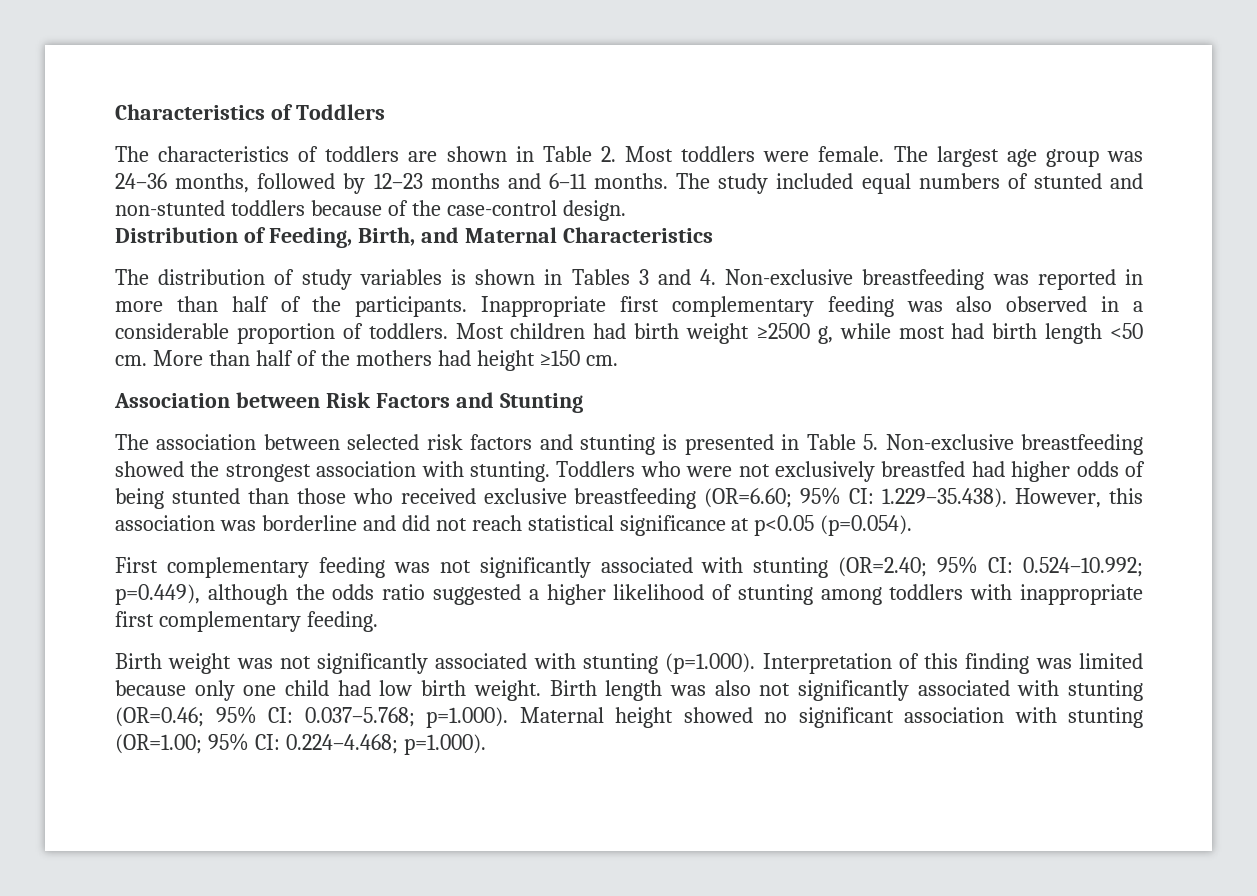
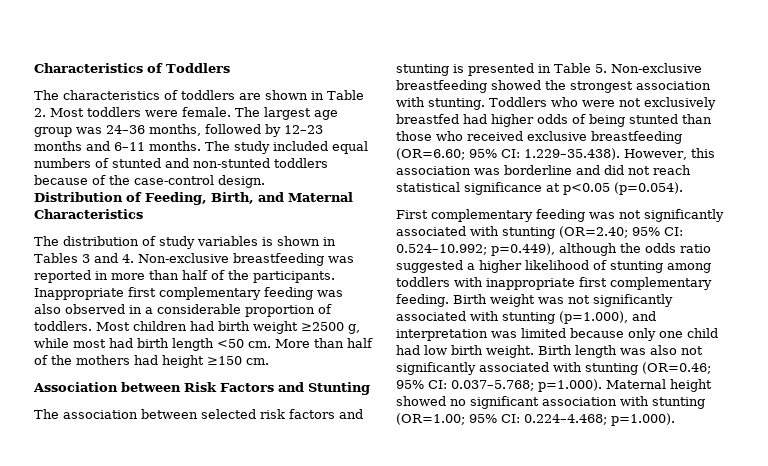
- First complementary feeding was not significantly associated with stunting (OR=2.40; 95% CI: 0.524–10.992; p=0.449), although the odds ratio suggested a higher likelihood of stunting among toddlers with inappropriate first complementary feeding.
- Birth weight was not significantly associated with stunting (p=1.000). Interpretation of this finding was limited because only one child had low birth weight.
+ First complementary feeding was not significantly associated with stunting (OR=2.40; 95% CI: 0.524–10.992; p=0.449), although the odds ratio suggested a higher likelihood of stunting among toddlers with inappropriate first complementary feeding. Birth weight was not significantly associated with stunting (p=1.000), and interpretation was limited because only one child had low birth weight.

